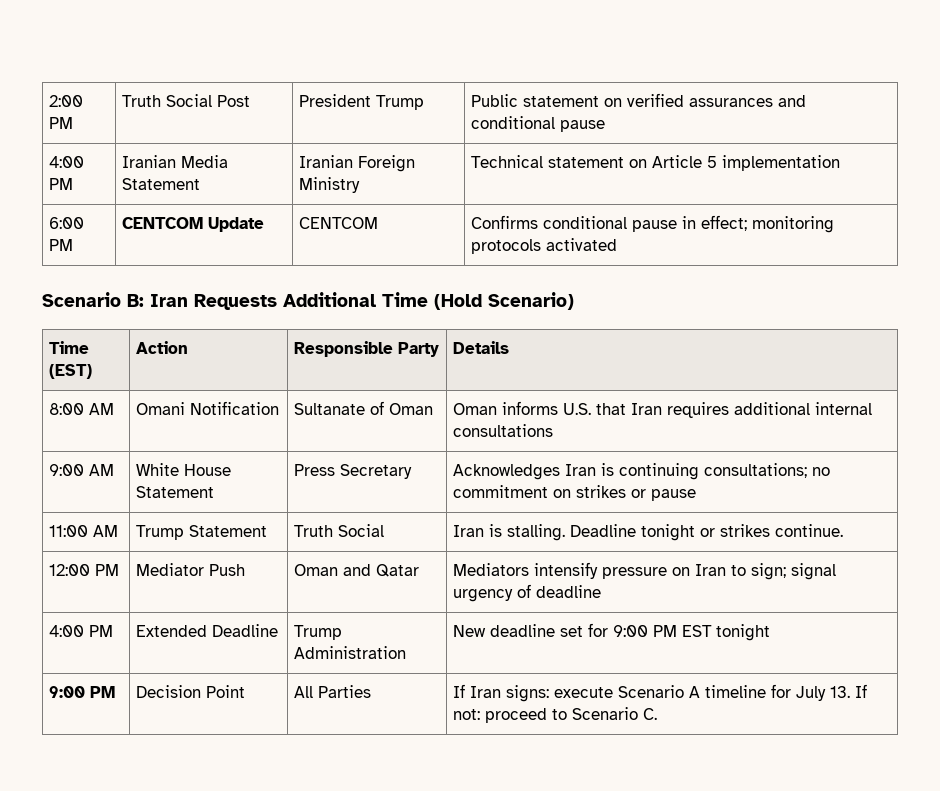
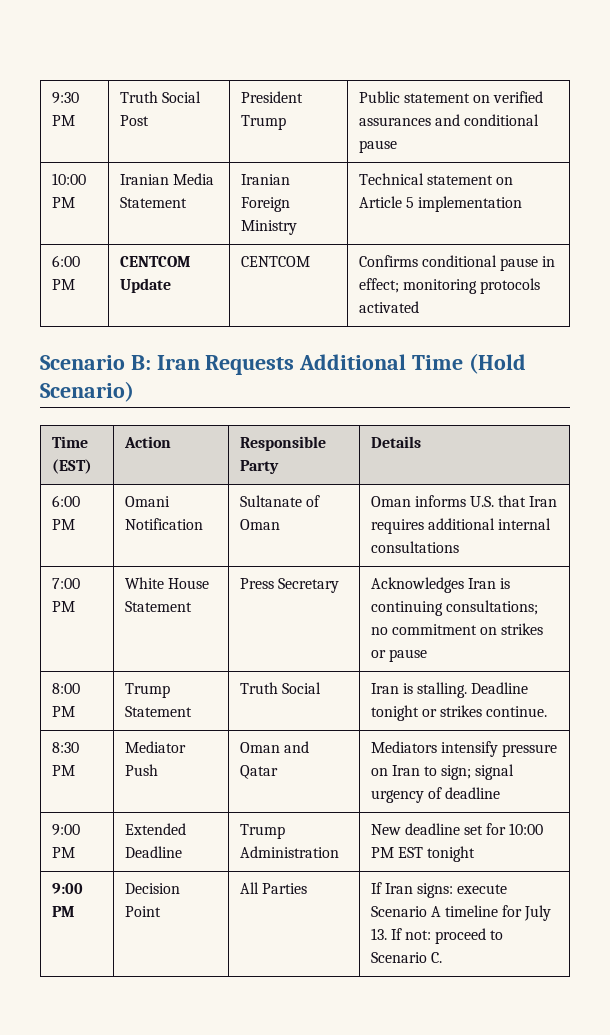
- 2:00 PM | Truth Social Post | President Trump | Public statement on verified assurances and conditional pause
+ 9:30 PM | Truth Social Post | President Trump | Public statement on verified assurances and conditional pause
- 4:00 PM | Iranian Media Statement | Iranian Foreign Ministry | Technical statement on Article 5 implementation
+ 10:00 PM | Iranian Media Statement | Iranian Foreign Ministry | Technical statement on Article 5 implementation
- 8:00 AM | Omani Notification | Sultanate of Oman | Oman informs U.S. that Iran requires additional internal consultations
+ 6:00 PM | Omani Notification | Sultanate of Oman | Oman informs U.S. that Iran requires additional internal consultations
- 9:00 AM | White House Statement | Press Secretary | Acknowledges Iran is continuing consultations; no commitment on strikes or pause
+ 7:00 PM | White House Statement | Press Secretary | Acknowledges Iran is continuing consultations; no commitment on strikes or pause
- 11:00 AM | Trump Statement | Truth Social | Iran is stalling. Deadline tonight or strikes continue.
+ 8:00 PM | Trump Statement | Truth Social | Iran is stalling. Deadline tonight or strikes continue.
- 12:00 PM | Mediator Push | Oman and Qatar | Mediators intensify pressure on Iran to sign; signal urgency of deadline
+ 8:30 PM | Mediator Push | Oman and Qatar | Mediators intensify pressure on Iran to sign; signal urgency of deadline
- 4:00 PM | Extended Deadline | Trump Administration | New deadline set for 9:00 PM EST tonight
+ 9:00 PM | Extended Deadline | Trump Administration | New deadline set for 10:00 PM EST tonight

